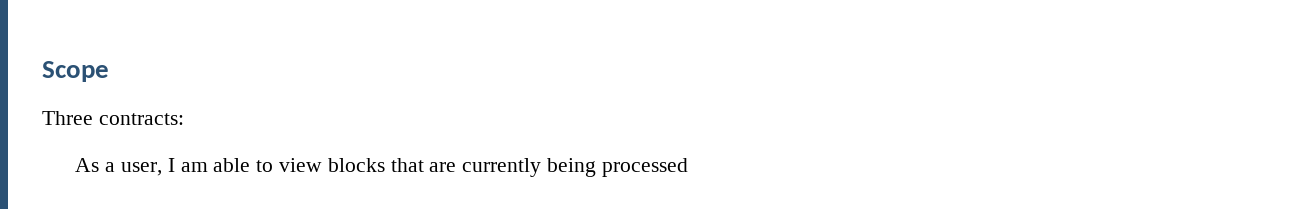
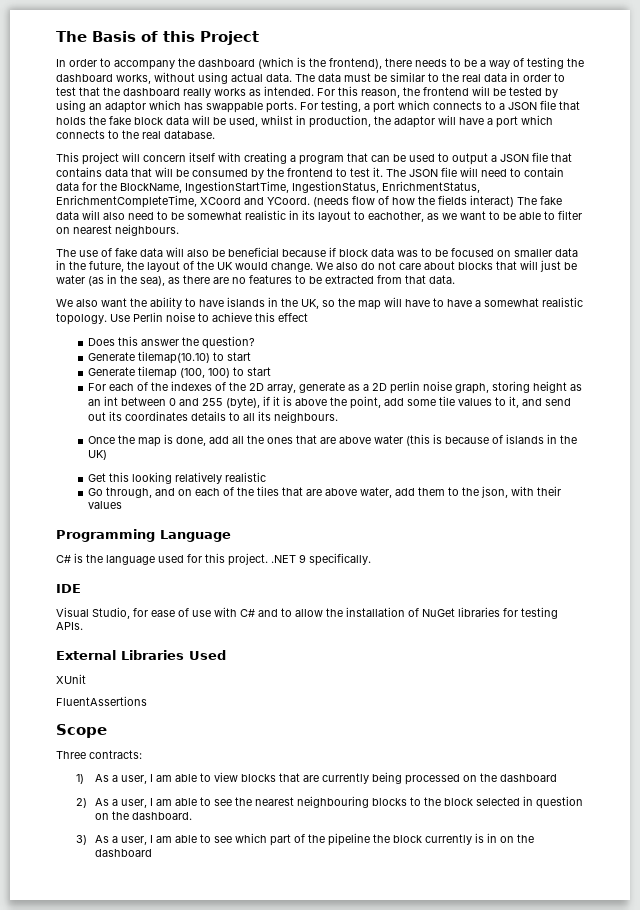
+ The Basis of this Project
+ In order to accompany the dashboard (which is the frontend), there needs to be a way of testing the dashboard works, without using actual data. The data must be similar to the real data in order to test that the dashboard really works as intended. For this reason, the frontend will be tested by using an adaptor which has swappable ports. For testing, a port which connects to a JSON file that holds the fake block data will be used, whilst in production, the adaptor will have a port which connects to the real database.
+ This project will concern itself with creating a program that can be used to output a JSON file that contains data that will be consumed by the frontend to test it. The JSON file will need to contain data for the BlockName, IngestionStartTime, IngestionStatus, EnrichmentStatus, EnrichmentCompleteTime, XCoord and YCoord. (needs flow of how the fields interact) The fake data will also need to be somewhat realistic in its layout to eachother, as we want to be able to filter on nearest neighbours.
+ The use of fake data will also be beneficial because if block data was to be focused on smaller data in the future, the layout of the UK would change. We also do not care about blocks that will just be water (as in the sea), as there are no features to be extracted from that data.
+ We also want the ability to have islands in the UK, so the map will have to have a somewhat realistic topology. Use Perlin noise to achieve this effect
+ Does this answer the question?
+ Generate tilemap(10.10) to start
+ Generate tilemap (100, 100) to start
+ For each of the indexes of the 2D array, generate as a 2D perlin noise graph, storing height as an int between 0 and 255 (byte), if it is above the point, add some tile values to it, and send out its coordinates details to all its neighbours.
+ Once the map is done, add all the ones that are above water (this is because of islands in the UK)
+ Get this looking relatively realistic
+ Go through, and on each of the tiles that are above water, add them to the json, with their values
+ Programming Language
+ C# is the language used for this project. .NET 9 specifically.
+ IDE
+ Visual Studio, for ease of use with C# and to allow the installation of NuGet libraries for testing APIs.
+ External Libraries Used
+ XUnit
+ FluentAssertions
- As a user, I am able to view blocks that are currently being processed
+ 1) As a user, I am able to view blocks that are currently being processed on the dashboard
+ 2) As a user, I am able to see the nearest neighbouring blocks to the block selected in question on the dashboard.
+ 3) As a user, I am able to see which part of the pipeline the block currently is in on the dashboard

